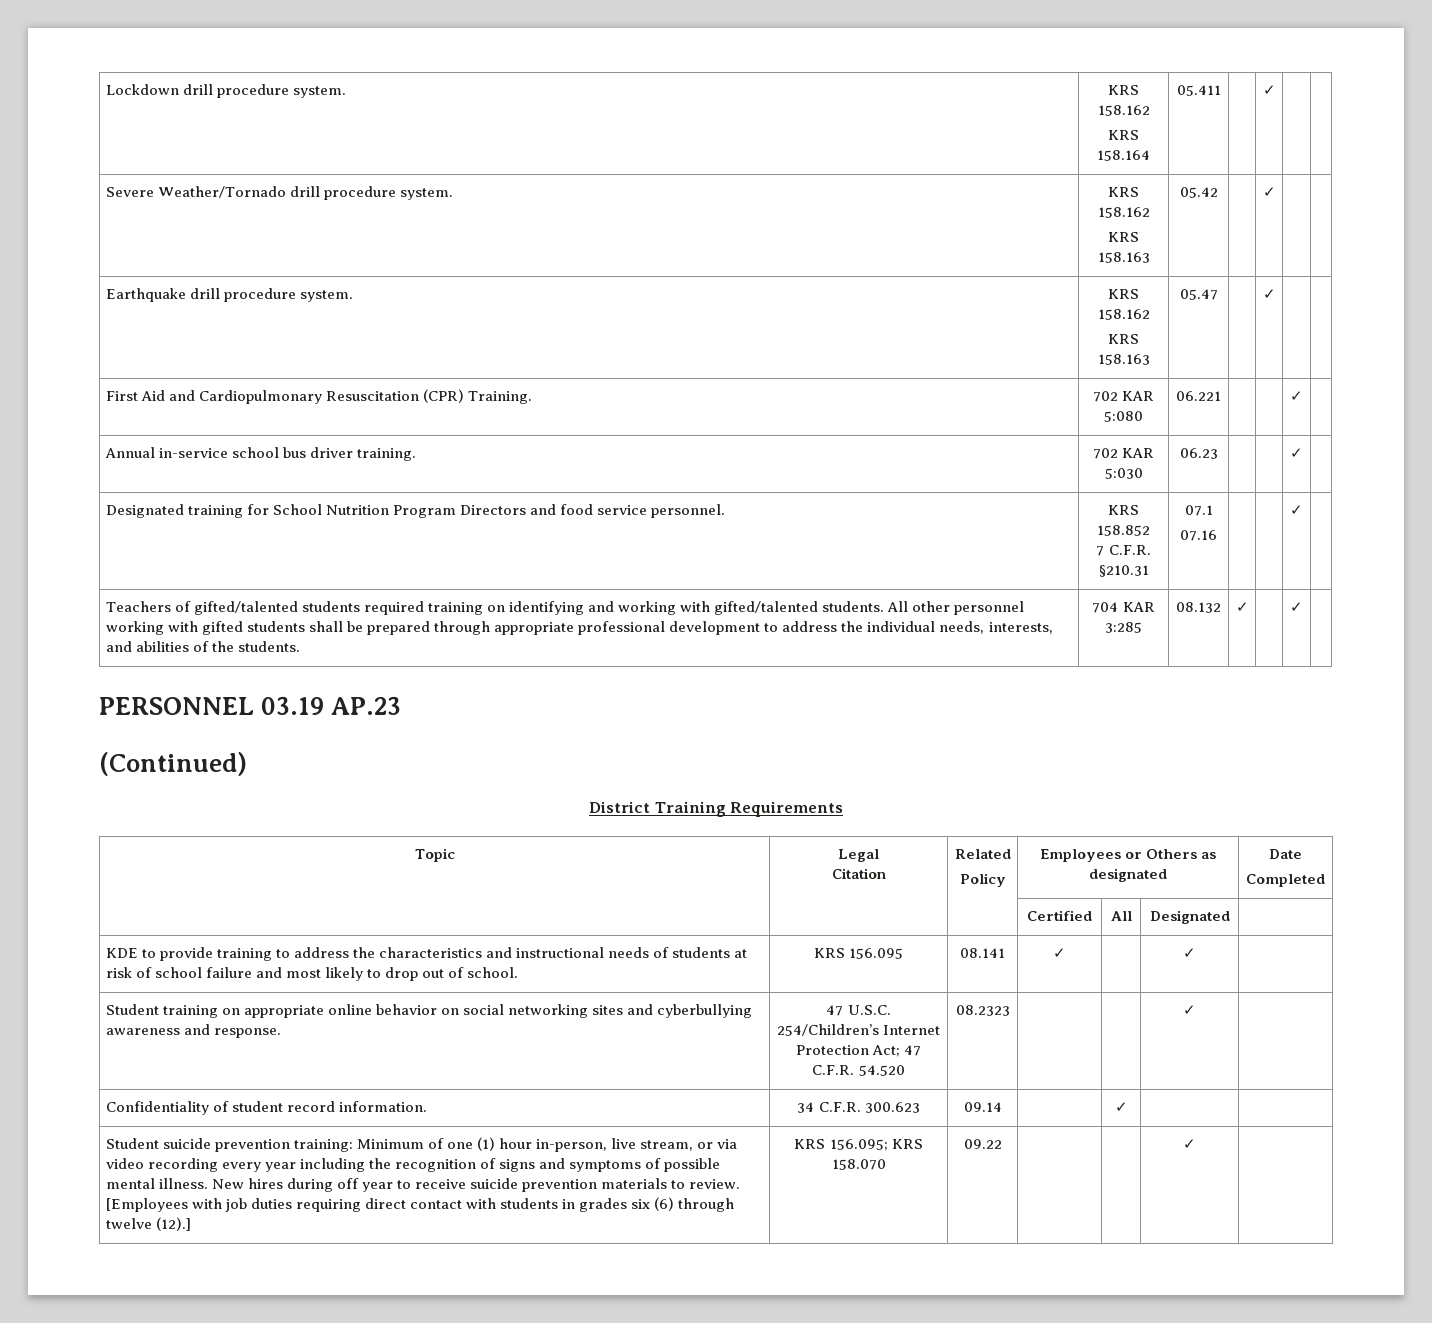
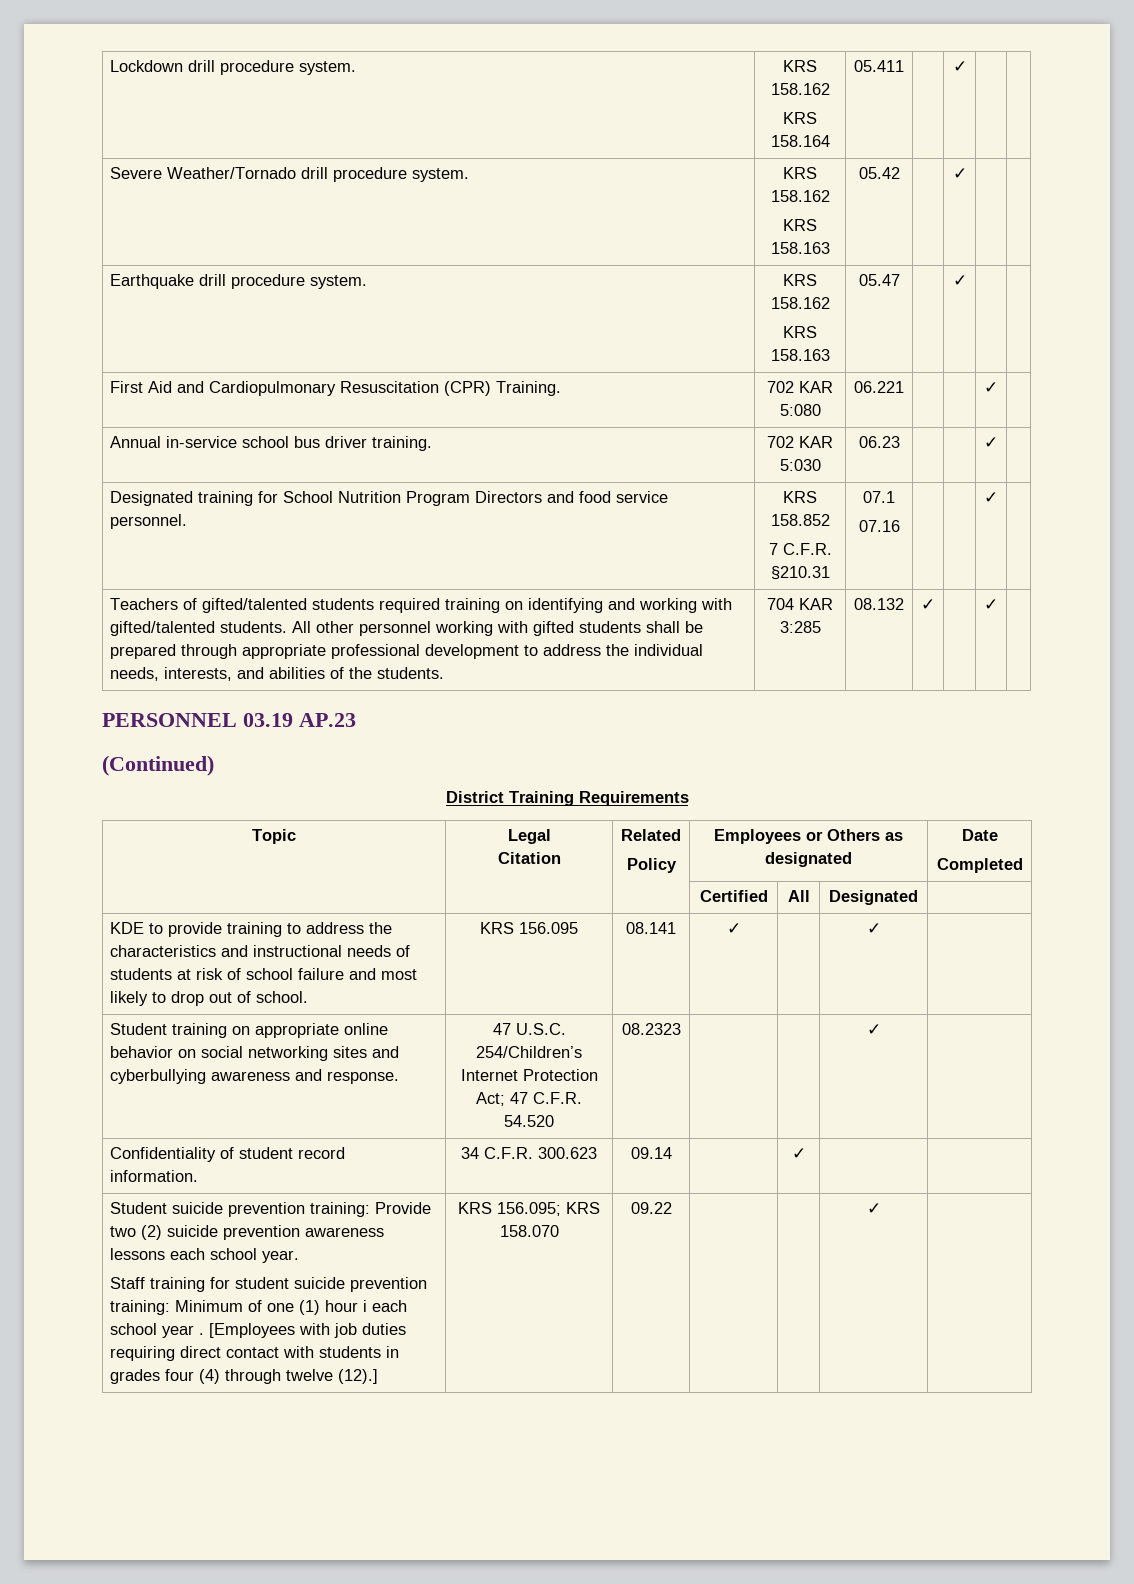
- Student suicide prevention training: Minimum of one (1) hour in-person, live stream, or via video recording every year including the recognition of signs and symptoms of possible mental illness. New hires during off year to receive suicide prevention materials to review.
+ Student suicide prevention training: Provide two (2) suicide prevention awareness lessons each school year.
+ Staff training for student suicide prevention training: Minimum of one (1) hour i each school year .
- [Employees with job duties requiring direct contact with students in grades six (6) through twelve (12).]
+ [Employees with job duties requiring direct contact with students in grades four (4) through twelve (12).]

